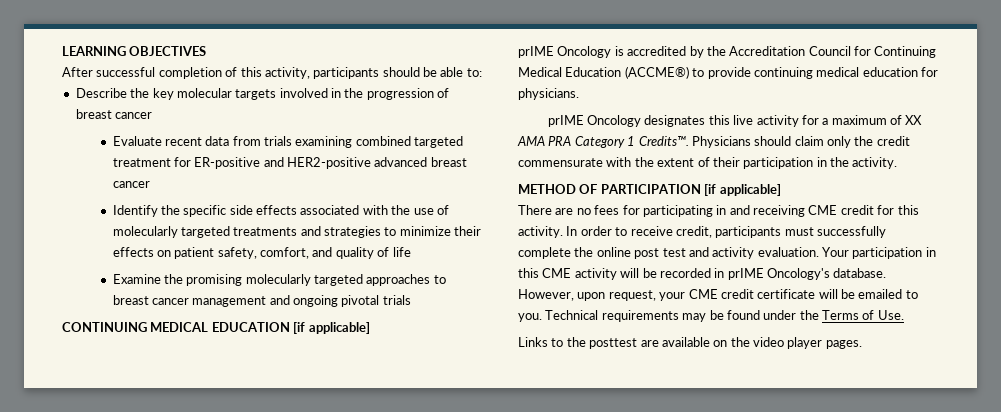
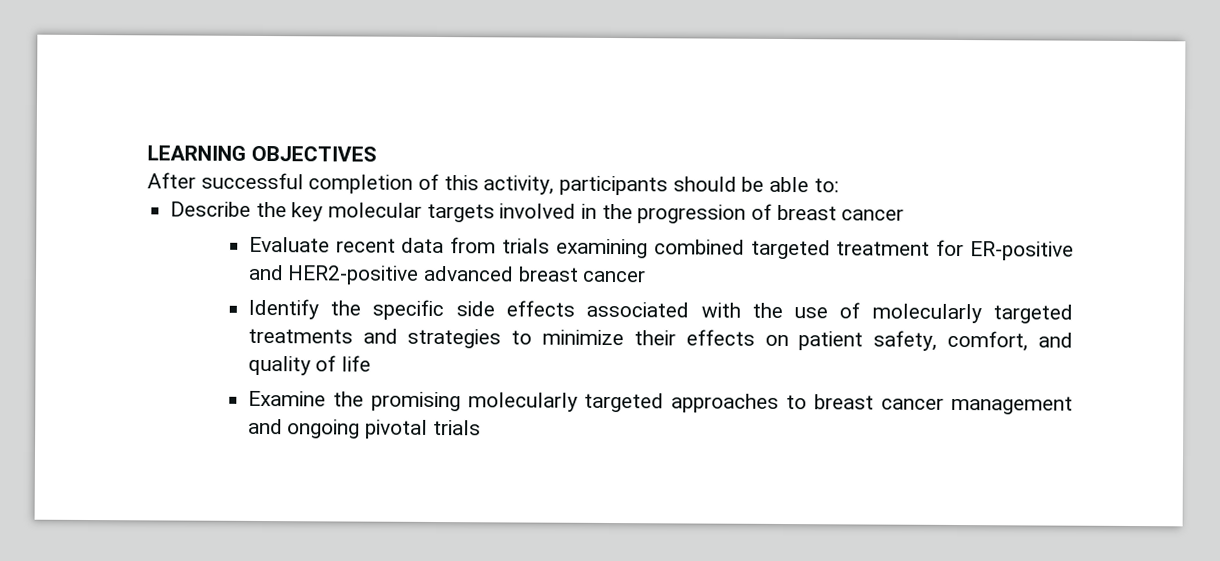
- CONTINUING MEDICAL EDUCATION [if applicable]
- prIME Oncology is accredited by the Accreditation Council for Continuing Medical Education (ACCME®) to provide continuing medical education for physicians.
- prIME Oncology designates this live activity for a maximum of XX AMA PRA Category 1 Credits™. Physicians should claim only the credit commensurate with the extent of their participation in the activity.
- METHOD OF PARTICIPATION [if applicable]
- There are no fees for participating in and receiving CME credit for this activity. In order to receive credit, participants must successfully complete the online post test and activity evaluation. Your participation in this CME activity will be recorded in prIME Oncology's database. However, upon request, your CME credit certificate will be emailed to you. Technical requirements may be found under the Terms of Use.
- Links to the posttest are available on the video player pages.

